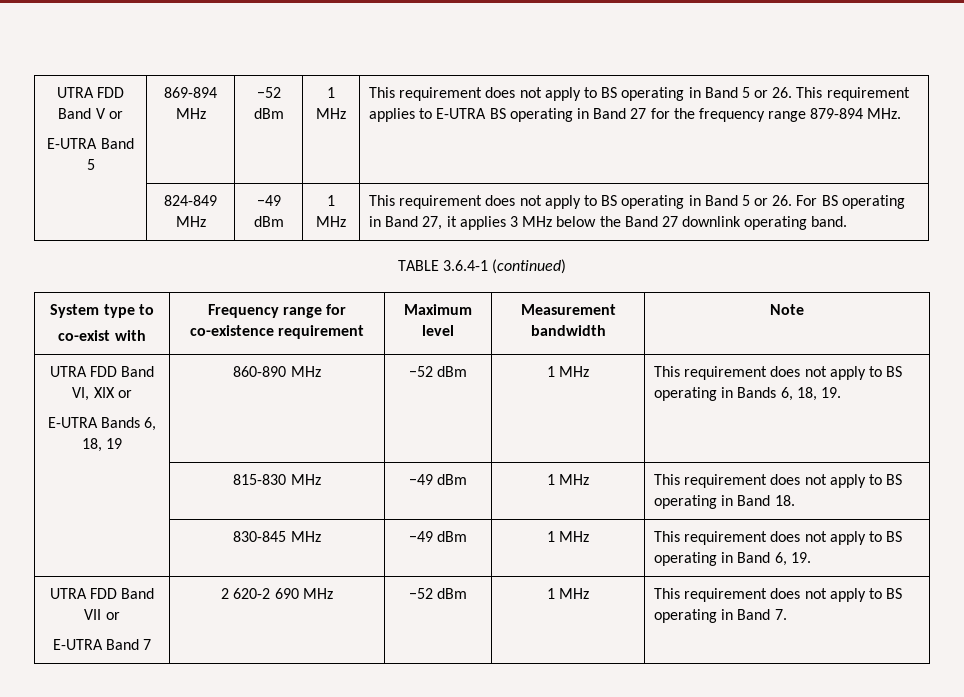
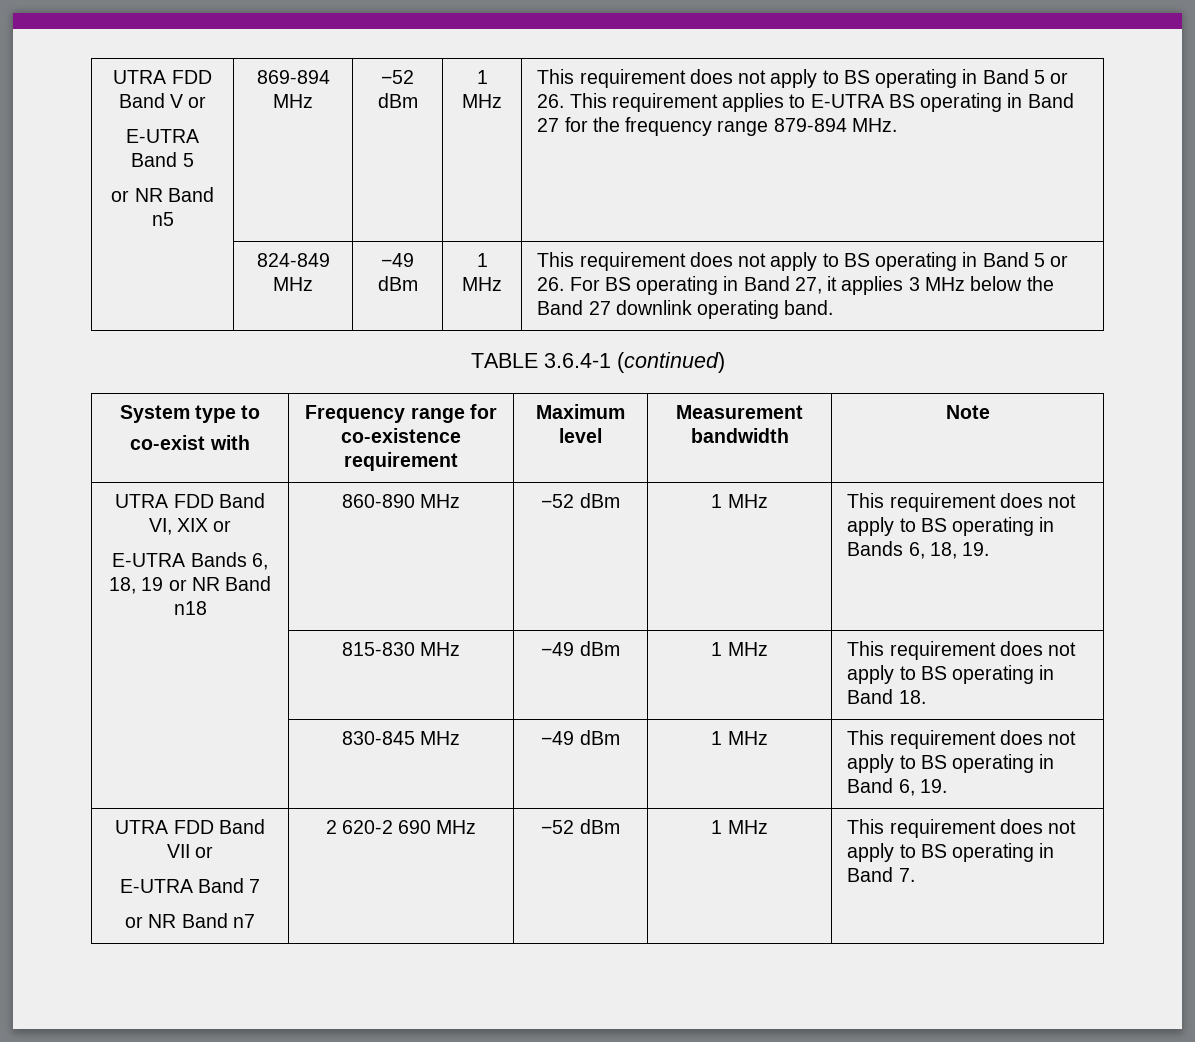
+ or NR Band n5
  UTRA FDD Band VI, XIX or
- E-UTRA Bands 6, 18, 19 | 860-890 MHz | −52 dBm | 1 MHz | This requirement does not apply to BS operating in Bands 6, 18, 19.
+ E-UTRA Bands 6, 18, 19 or NR Band n18 | 860-890 MHz | −52 dBm | 1 MHz | This requirement does not apply to BS operating in Bands 6, 18, 19.
  UTRA FDD Band VII or
- E-UTRA Band 7 | 2 620-2 690 MHz | −52 dBm | 1 MHz | This requirement does not apply to BS operating in Band 7.
+ E-UTRA Band 7
+ or NR Band n7 | 2 620-2 690 MHz | −52 dBm | 1 MHz | This requirement does not apply to BS operating in Band 7.

